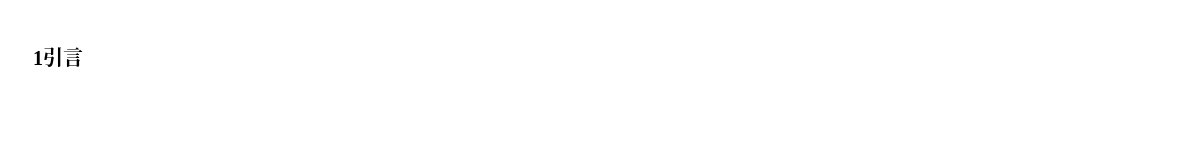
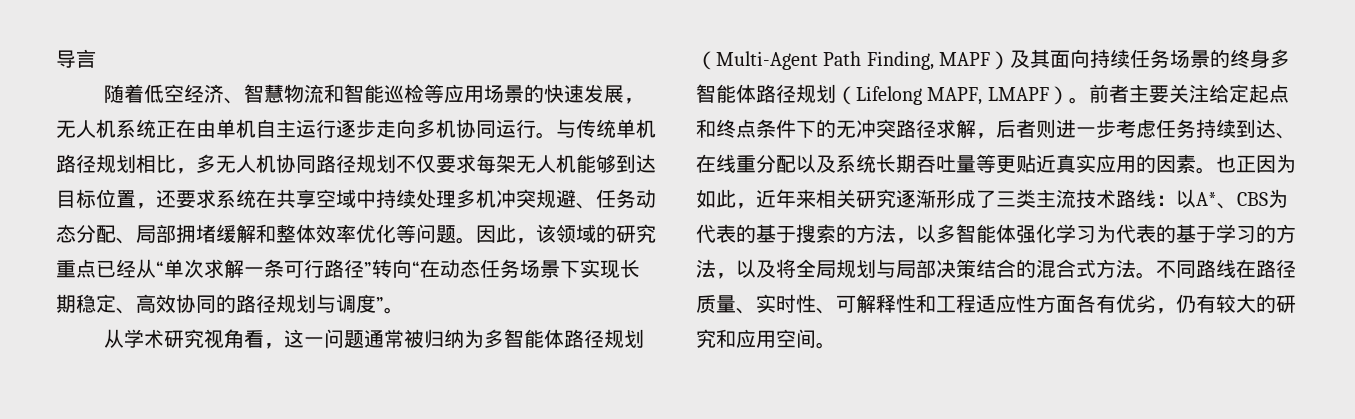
- 1引言
+ 导言
+ 随着低空经济、智慧物流和智能巡检等应用场景的快速发展，无人机系统正在由单机自主运行逐步走向多机协同运行。与传统单机路径规划相比，多无人机协同路径规划不仅要求每架无人机能够到达目标位置，还要求系统在共享空域中持续处理多机冲突规避、任务动态分配、局部拥堵缓解和整体效率优化等问题。因此，该领域的研究重点已经从“单次求解一条可行路径”转向“在动态任务场景下实现长期稳定、高效协同的路径规划与调度”。
+ 从学术研究视角看，这一问题通常被归纳为多智能体路径规划（Multi-Agent Path Finding, MAPF）及其面向持续任务场景的终身多智能体路径规划（Lifelong MAPF, LMAPF）。前者主要关注给定起点和终点条件下的无冲突路径求解，后者则进一步考虑任务持续到达、在线重分配以及系统长期吞吐量等更贴近真实应用的因素。也正因为如此，近年来相关研究逐渐形成了三类主流技术路线：以A*、CBS为代表的基于搜索的方法，以多智能体强化学习为代表的基于学习的方法，以及将全局规划与局部决策结合的混合式方法。不同路线在路径质量、实时性、可解释性和工程适应性方面各有优劣，仍有较大的研究和应用空间。

